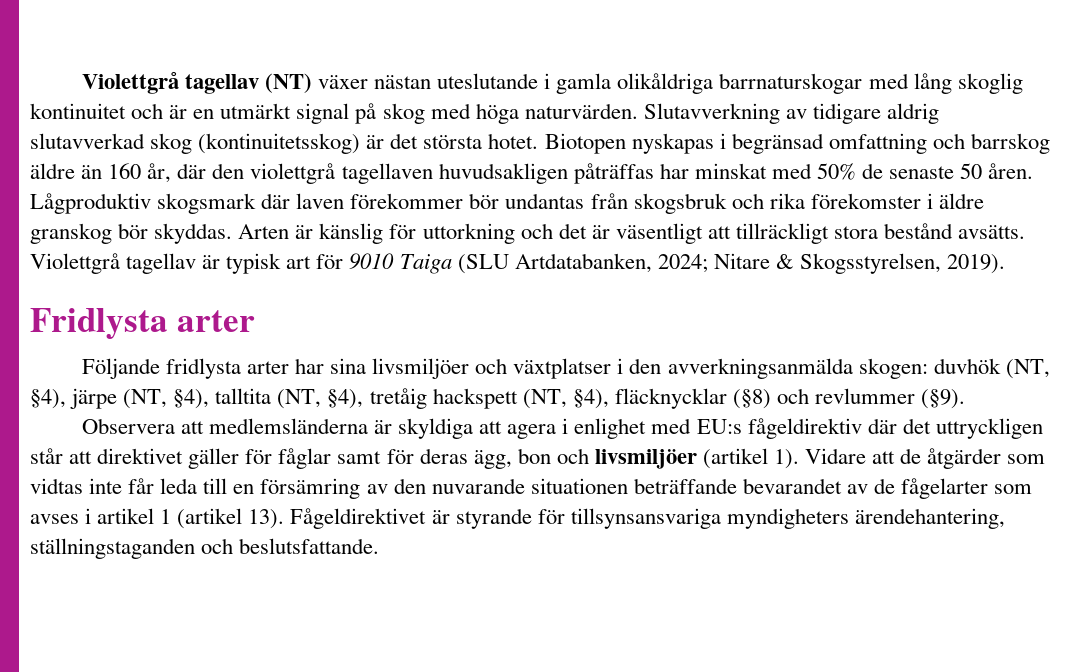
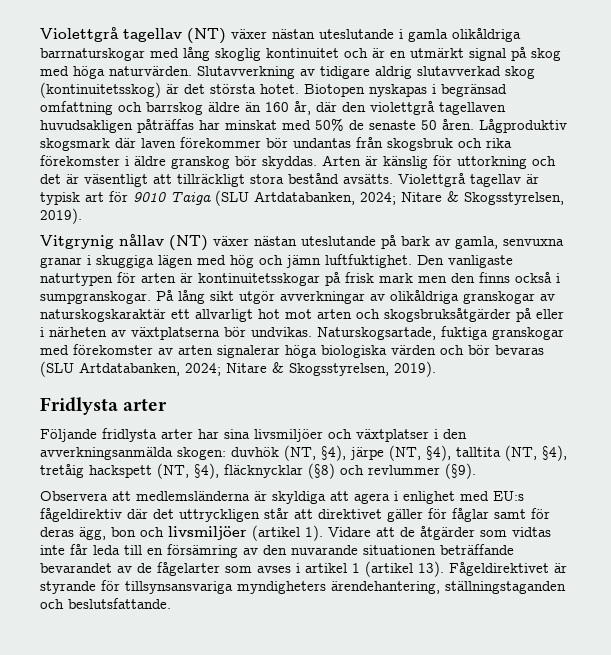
+ Vitgrynig nållav (NT) växer nästan uteslutande på bark av gamla, senvuxna granar i skuggiga lägen med hög och jämn luftfuktighet. Den vanligaste naturtypen för arten är kontinuitetsskogar på frisk mark men den finns också i sumpgranskogar. På lång sikt utgör avverkningar av olikåldriga granskogar av naturskogskaraktär ett allvarligt hot mot arten och skogsbruksåtgärder på eller i närheten av växtplatserna bör undvikas. Naturskogsartade, fuktiga granskogar med förekomster av arten signalerar höga biologiska värden och bör bevaras (SLU Artdatabanken, 2024; Nitare & Skogsstyrelsen, 2019).

